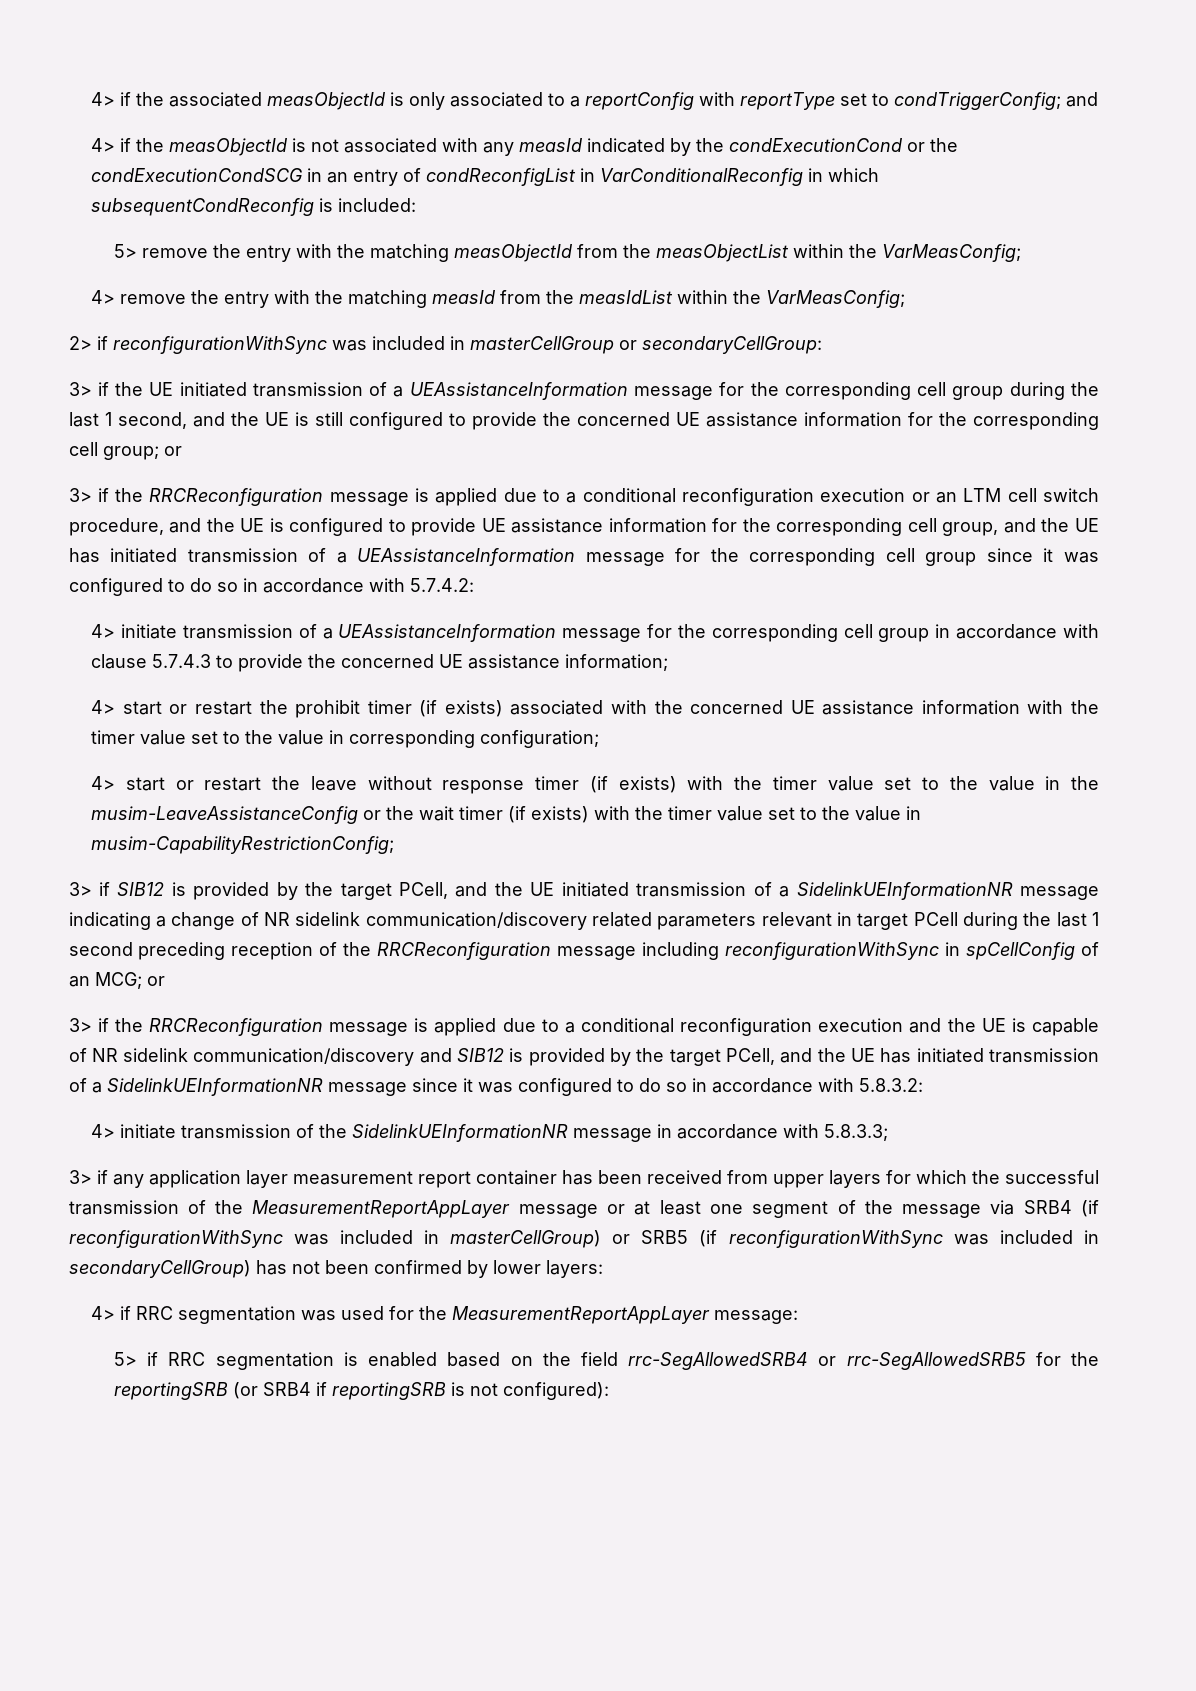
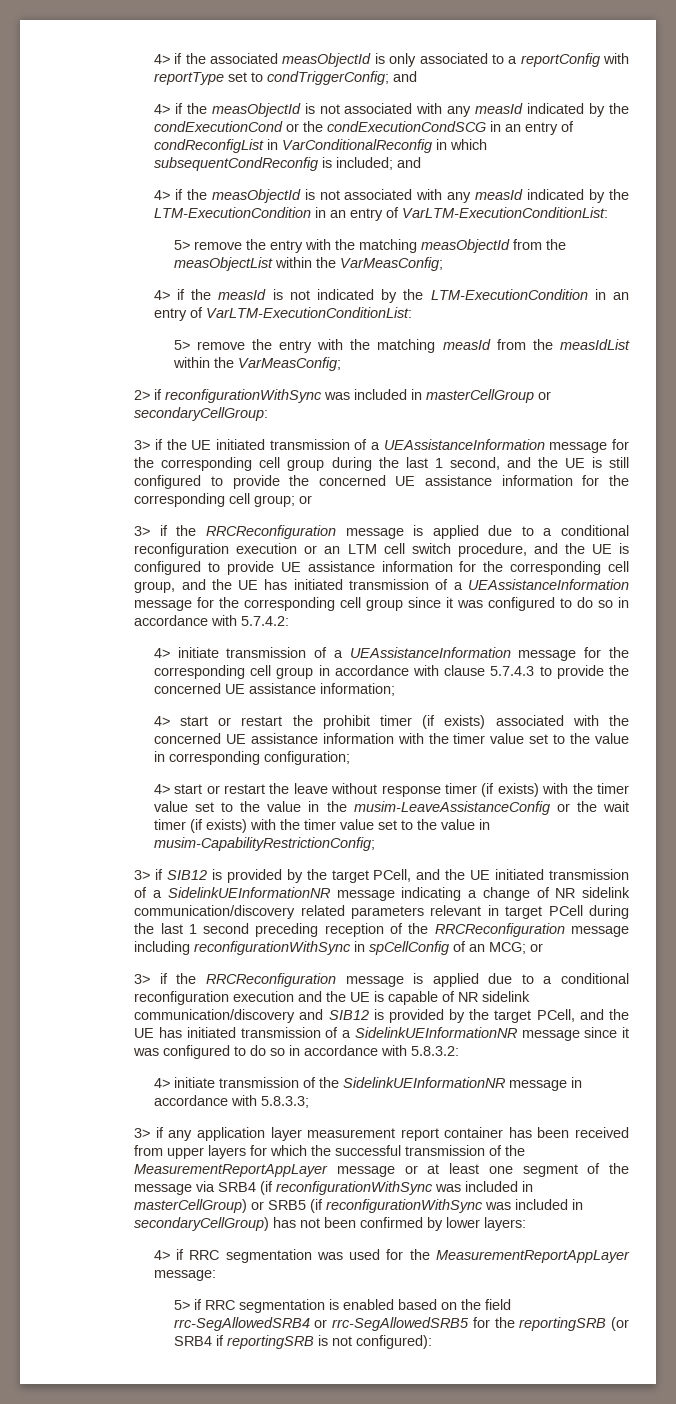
- 4> if the measObjectId is not associated with any measId indicated by the condExecutionCond or the condExecutionCondSCG in an entry of condReconfigList in VarConditionalReconfig in which subsequentCondReconfig is included:
+ 4> if the measObjectId is not associated with any measId indicated by the condExecutionCond or the condExecutionCondSCG in an entry of condReconfigList in VarConditionalReconfig in which subsequentCondReconfig is included; and
+ 4> if the measObjectId is not associated with any measId indicated by the LTM-ExecutionCondition in an entry of VarLTM-ExecutionConditionList:
- 4> remove the entry with the matching measId from the measIdList within the VarMeasConfig;
+ 4> if the measId is not indicated by the LTM-ExecutionCondition in an entry of VarLTM-ExecutionConditionList:
+ 5> remove the entry with the matching measId from the measIdList within the VarMeasConfig;

